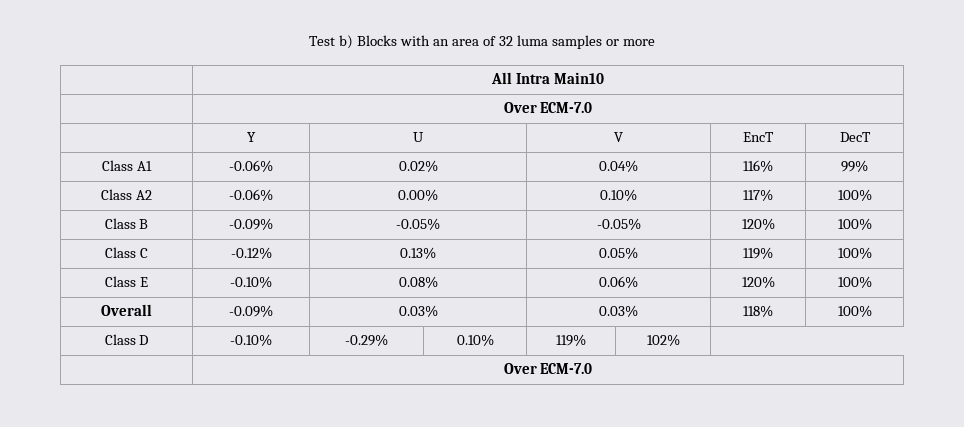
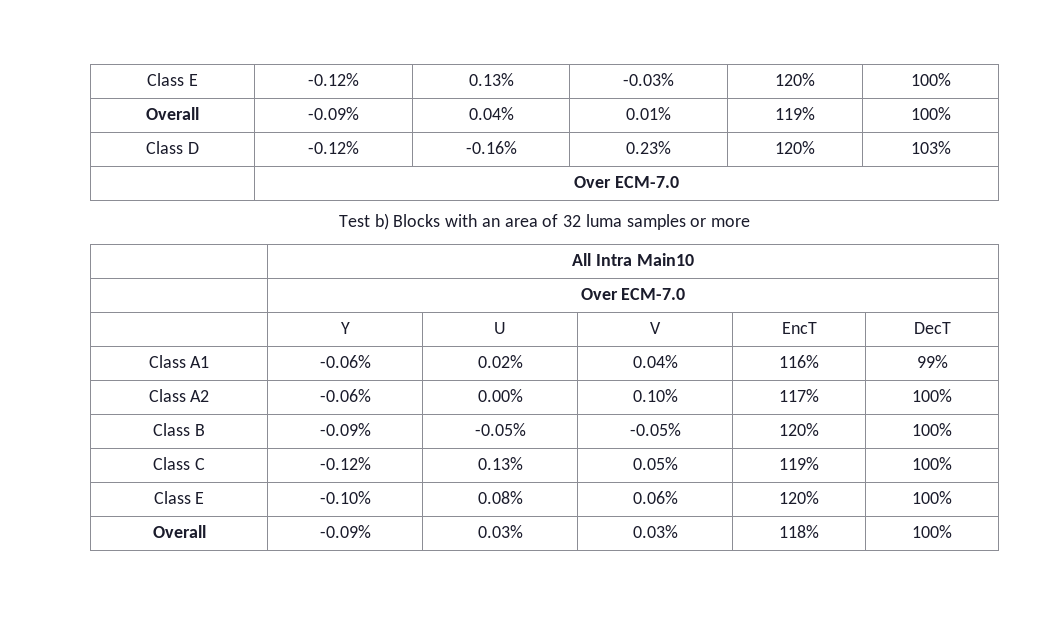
+ Class E | -0.12% | 0.13% | -0.03% | 120% | 100%
+ Overall | -0.09% | 0.04% | 0.01% | 119% | 100%
+ Class D | -0.12% | -0.16% | 0.23% | 120% | 103%
+ | Over ECM-7.0
- Class D | -0.10% | -0.29% | 0.10% | 119% | 102%
- | Over ECM-7.0

